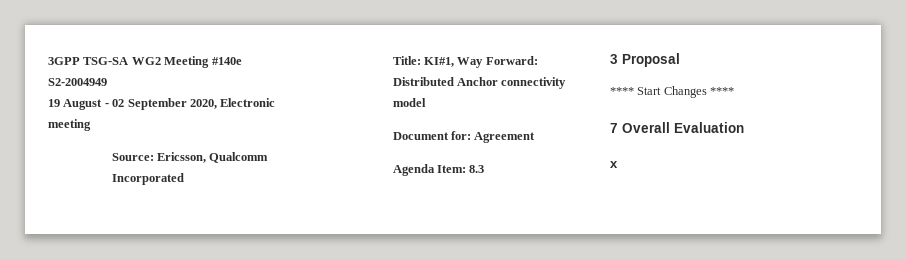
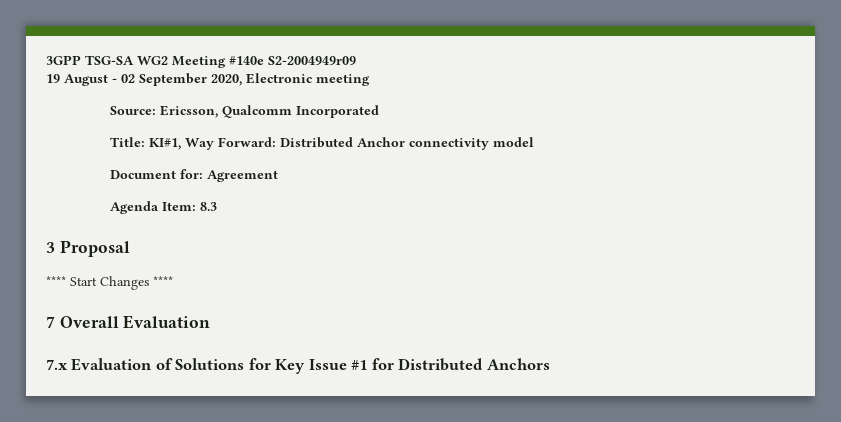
- 3GPP TSG-SA WG2 Meeting #140e S2-2004949
+ 3GPP TSG-SA WG2 Meeting #140e S2-2004949r09
- x
+ 7.x Evaluation of Solutions for Key Issue #1 for Distributed Anchors

